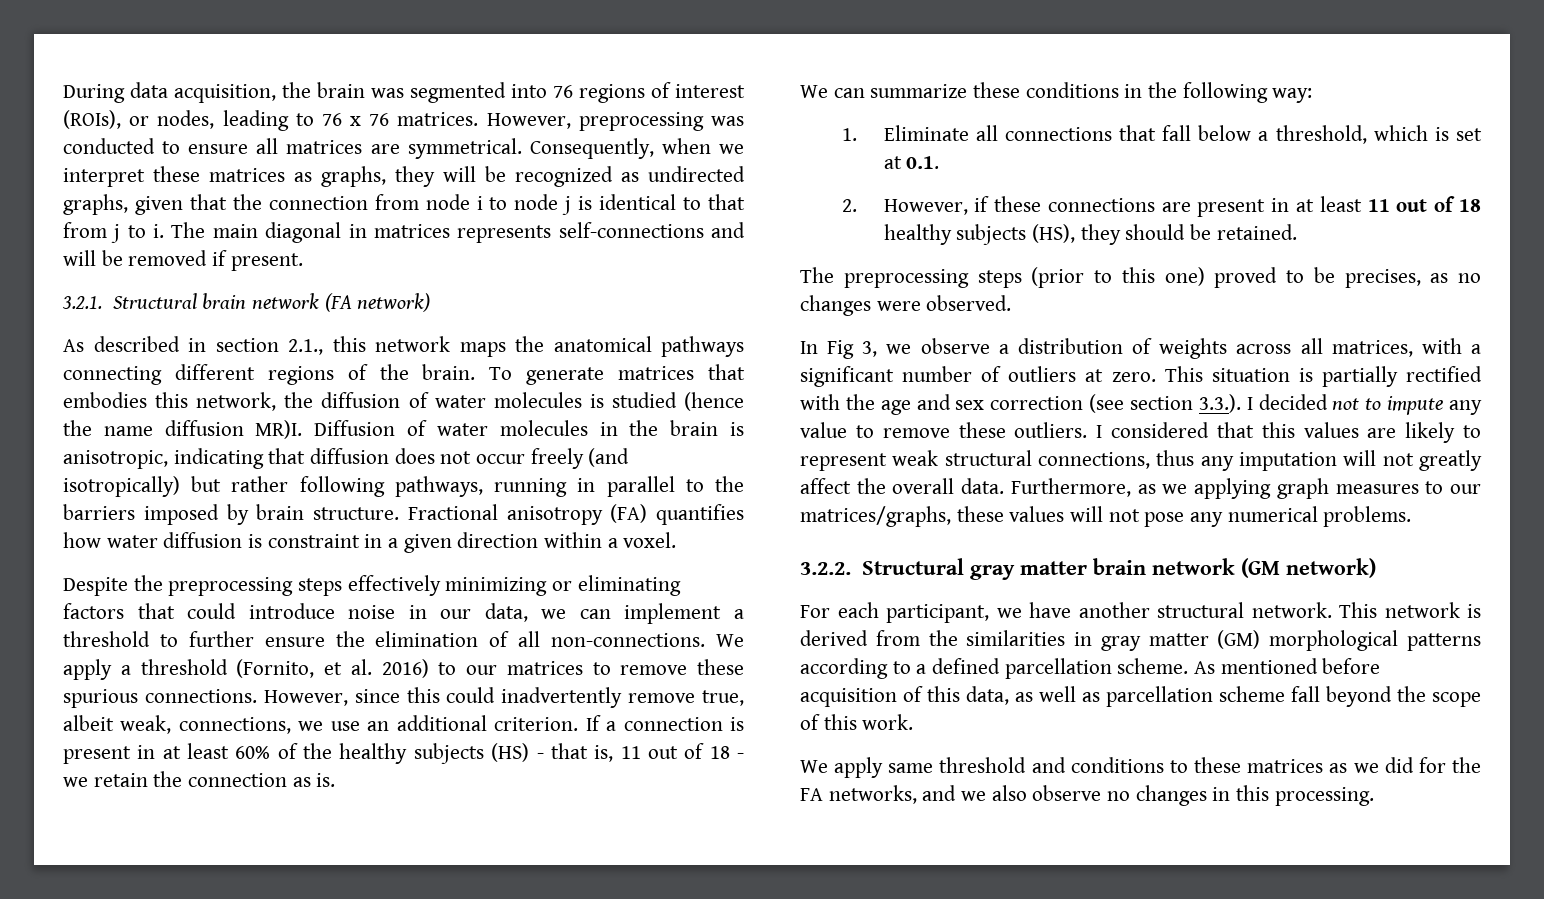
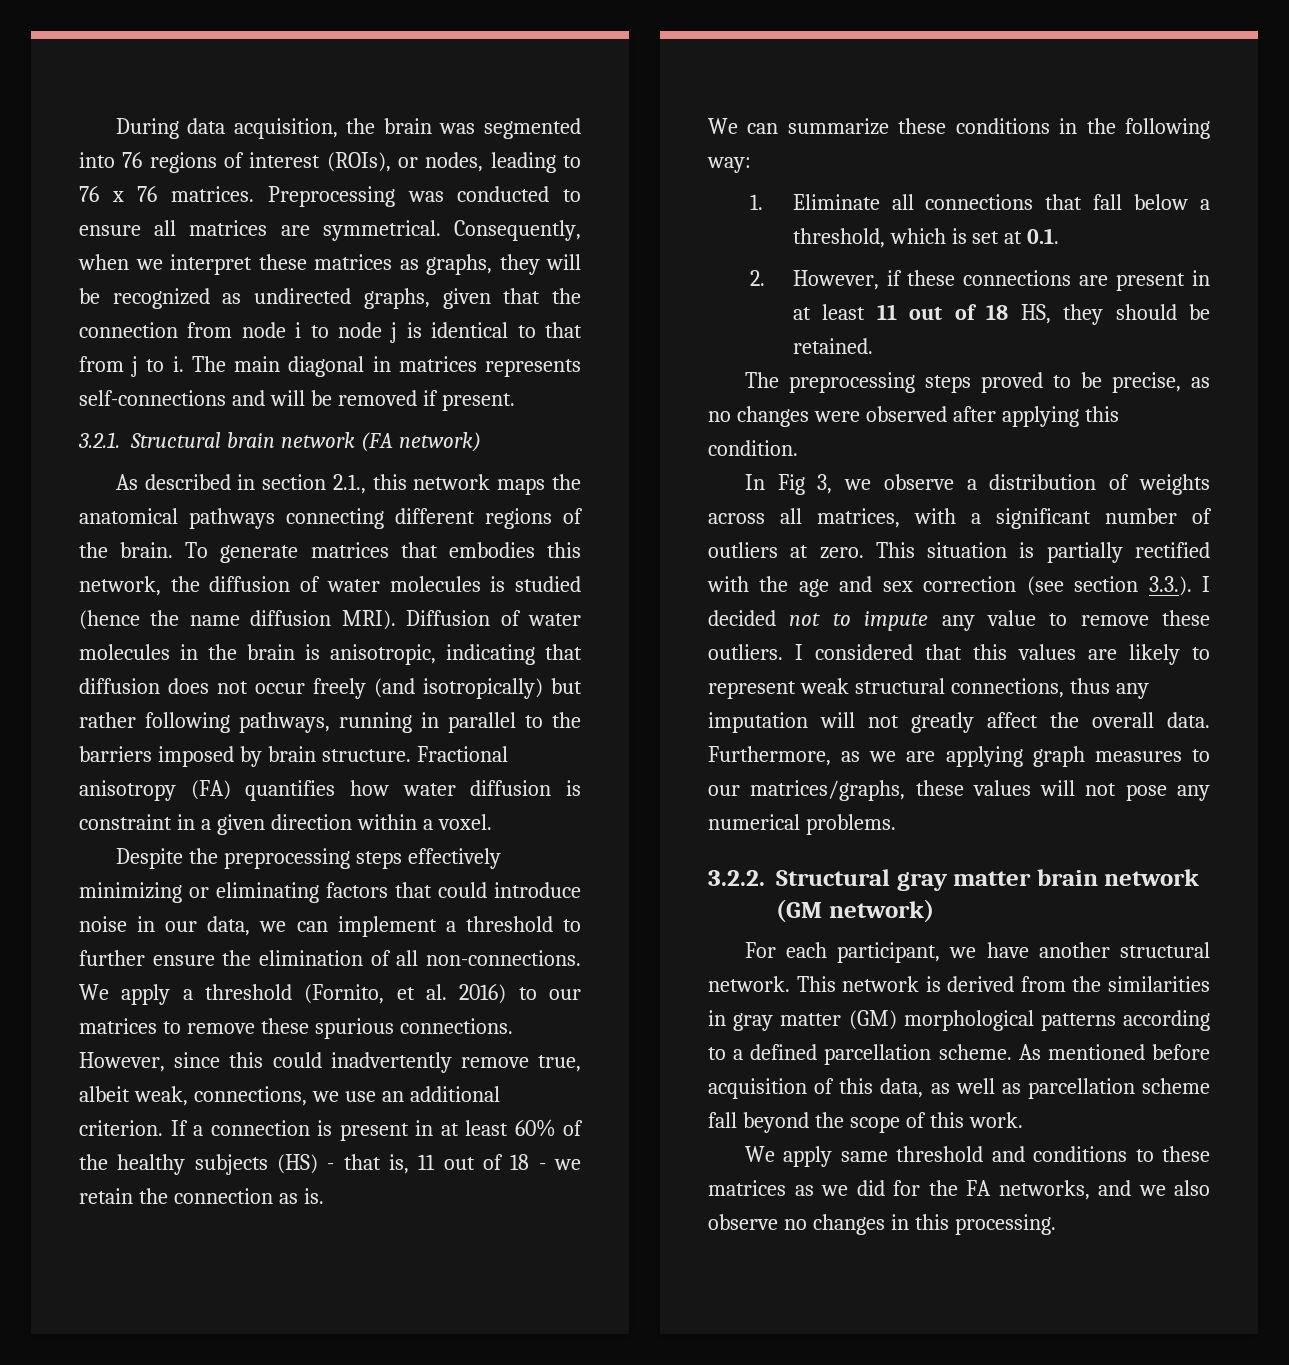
- However, preprocessing was conducted to ensure all matrices are symmetrical.
+ Preprocessing was conducted to ensure all matrices are symmetrical.
- To generate matrices that embodies this network, the diffusion of water molecules is studied (hence the name diffusion MR)I.
+ To generate matrices that embodies this network, the diffusion of water molecules is studied (hence the name diffusion MRI).
- 2. However, if these connections are present in at least 11 out of 18 healthy subjects (HS), they should be retained.
+ 2. However, if these connections are present in at least 11 out of 18 HS, they should be retained.
- The preprocessing steps (prior to this one) proved to be precises, as no changes were observed.
+ The preprocessing steps proved to be precise, as no changes were observed after applying this condition.
- Furthermore, as we applying graph measures to our matrices/graphs, these values will not pose any numerical problems.
+ Furthermore, as we are applying graph measures to our matrices/graphs, these values will not pose any numerical problems.

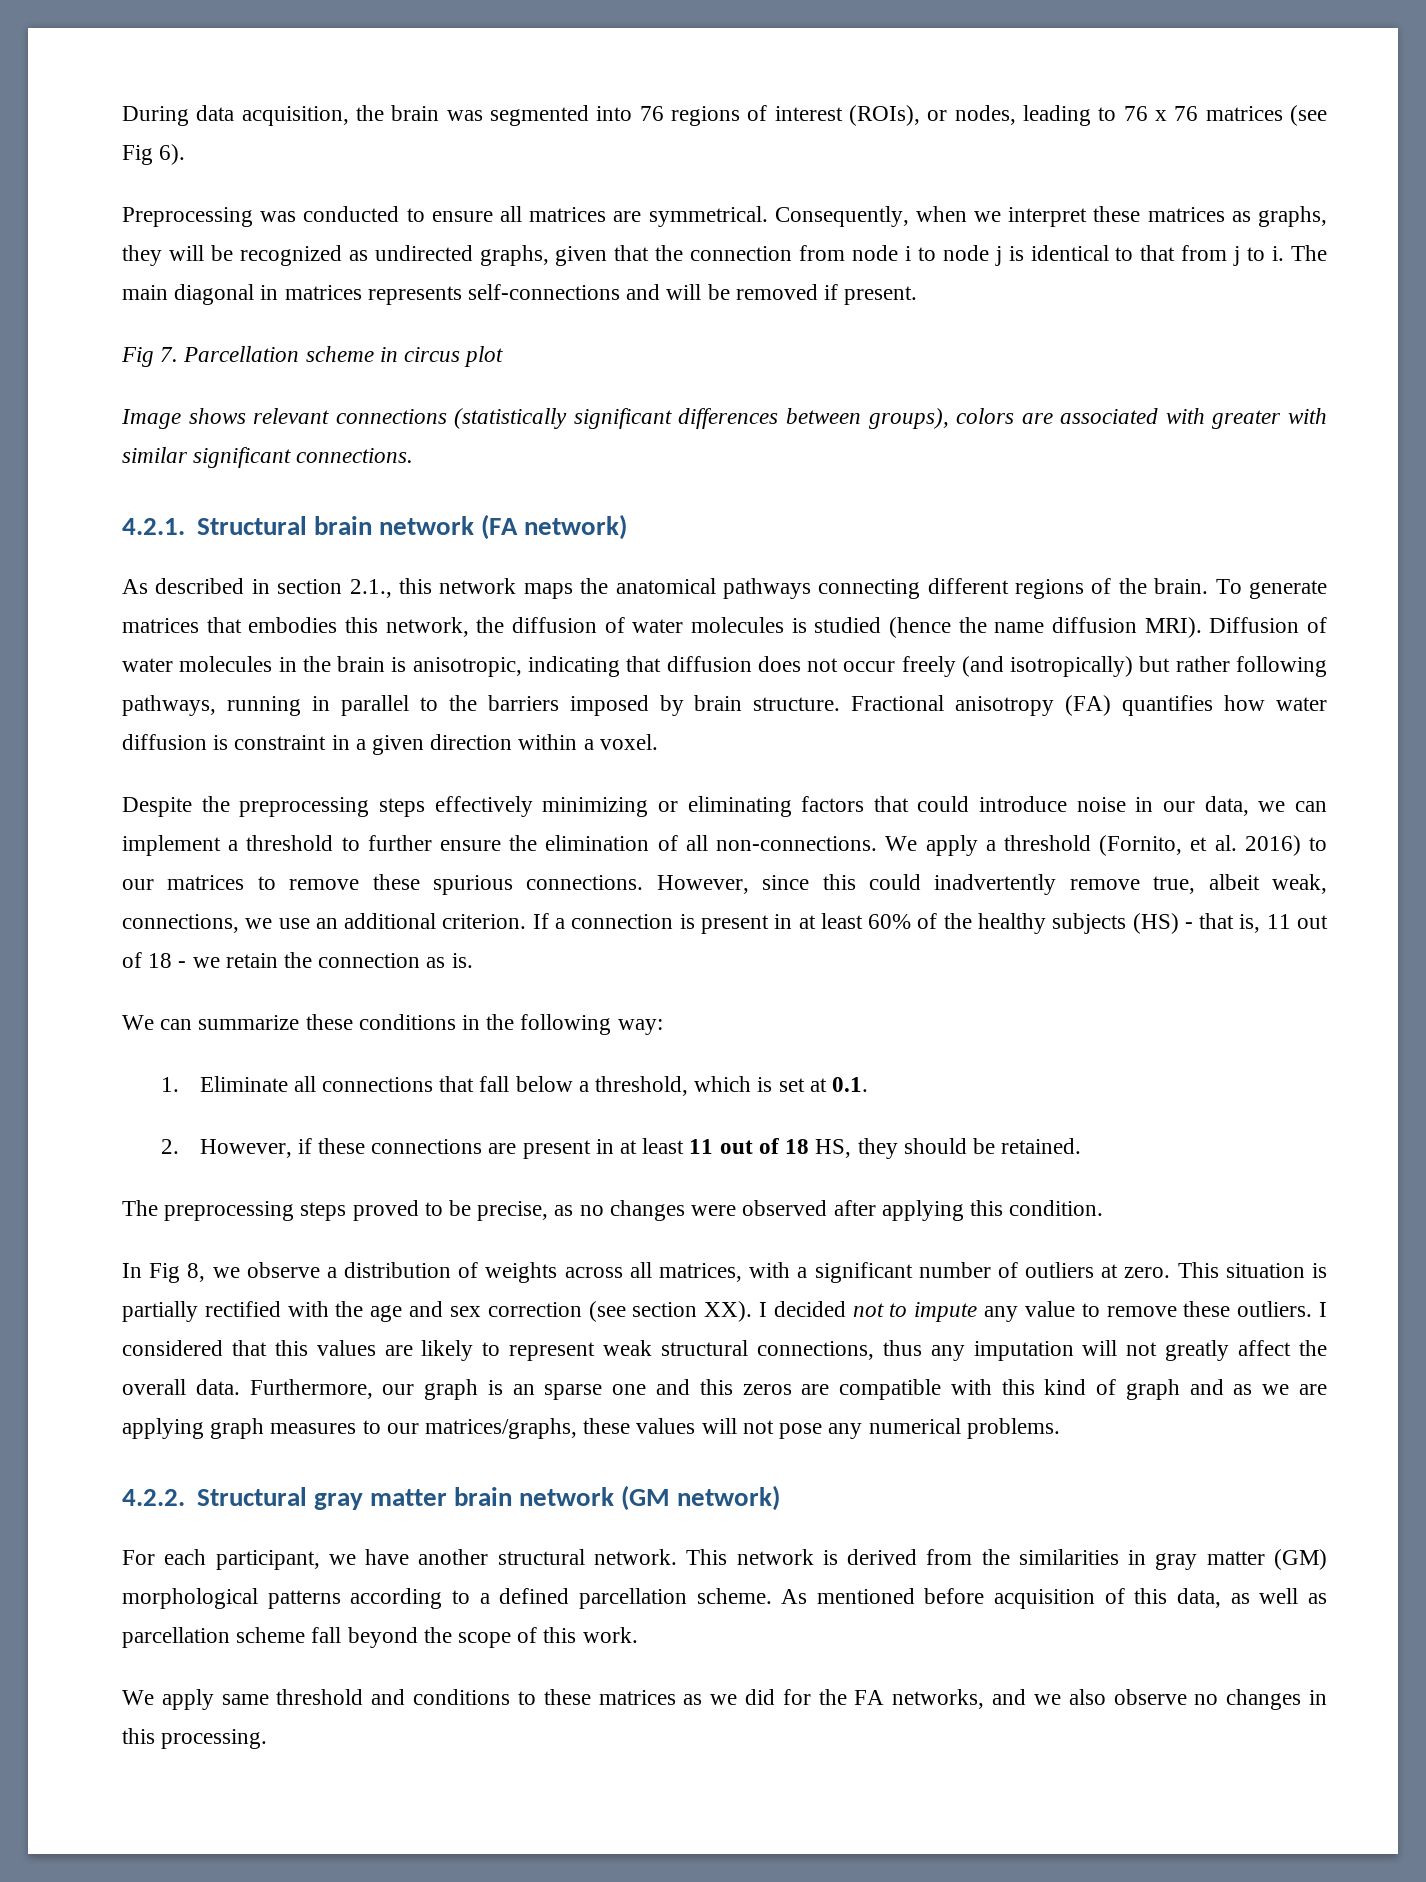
- During data acquisition, the brain was segmented into 76 regions of interest (ROIs), or nodes, leading to 76 x 76 matrices. Preprocessing was conducted to ensure all matrices are symmetrical.
+ During data acquisition, the brain was segmented into 76 regions of interest (ROIs), or nodes, leading to 76 x 76 matrices (see Fig 6).
+ Preprocessing was conducted to ensure all matrices are symmetrical.
- 3.2.1. Structural brain network (FA network)
+ Fig 7. Parcellation scheme in circus plot
+ Image shows relevant connections (statistically significant differences between groups), colors are associated with greater with similar significant connections.
+ 4.2.1. Structural brain network (FA network)
- In Fig 3, we observe a distribution of weights across all matrices, with a significant number of outliers at zero.
+ In Fig 8, we observe a distribution of weights across all matrices, with a significant number of outliers at zero.
- This situation is partially rectified with the age and sex correction (see section 3.3.). I decided not to impute any value to remove these outliers.
+ This situation is partially rectified with the age and sex correction (see section XX). I decided not to impute any value to remove these outliers.
- Furthermore, as we are applying graph measures to our matrices/graphs, these values will not pose any numerical problems.
+ Furthermore, our graph is an sparse one and this zeros are compatible with this kind of graph and as we are applying graph measures to our matrices/graphs, these values will not pose any numerical problems.
- 3.2.2. Structural gray matter brain network (GM network)
+ 4.2.2. Structural gray matter brain network (GM network)

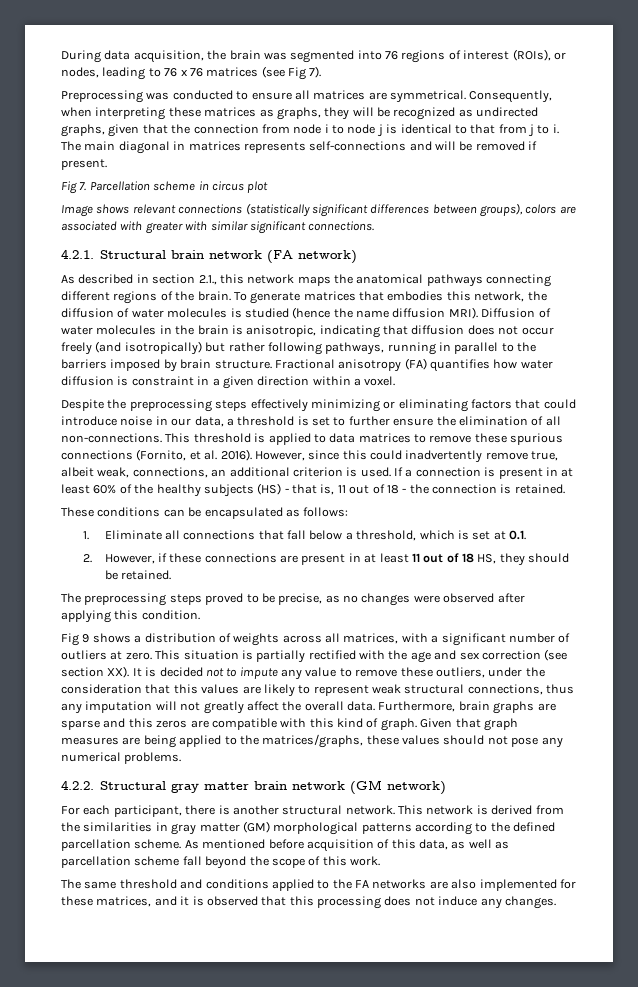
- During data acquisition, the brain was segmented into 76 regions of interest (ROIs), or nodes, leading to 76 x 76 matrices (see Fig 6).
+ During data acquisition, the brain was segmented into 76 regions of interest (ROIs), or nodes, leading to 76 x 76 matrices (see Fig 7).
- Consequently, when we interpret these matrices as graphs, they will be recognized as undirected graphs, given that the connection from node i to node j is identical to that from j to i.
+ Consequently, when interpreting these matrices as graphs, they will be recognized as undirected graphs, given that the connection from node i to node j is identical to that from j to i.
- Despite the preprocessing steps effectively minimizing or eliminating factors that could introduce noise in our data, we can implement a threshold to further ensure the elimination of all non-connections.
+ Despite the preprocessing steps effectively minimizing or eliminating factors that could introduce noise in our data, a threshold is set to further ensure the elimination of all non-connections.
- We apply a threshold (Fornito, et al. 2016) to our matrices to remove these spurious connections.
+ This threshold is applied to data matrices to remove these spurious connections (Fornito, et al. 2016).
- However, since this could inadvertently remove true, albeit weak, connections, we use an additional criterion.
+ However, since this could inadvertently remove true, albeit weak, connections, an additional criterion is used.
- If a connection is present in at least 60% of the healthy subjects (HS) - that is, 11 out of 18 - we retain the connection as is.
- We can summarize these conditions in the following way:
+ If a connection is present in at least 60% of the healthy subjects (HS) - that is, 11 out of 18 - the connection is retained.
+ These conditions can be encapsulated as follows:
- In Fig 8, we observe a distribution of weights across all matrices, with a significant number of outliers at zero.
+ Fig 9 shows a distribution of weights across all matrices, with a significant number of outliers at zero.
- This situation is partially rectified with the age and sex correction (see section XX). I decided not to impute any value to remove these outliers. I considered that this values are likely to represent weak structural connections, thus any imputation will not greatly affect the overall data.
+ This situation is partially rectified with the age and sex correction (see section XX). It is decided not to impute any value to remove these outliers, under the consideration that this values are likely to represent weak structural connections, thus any imputation will not greatly affect the overall data.
- Furthermore, our graph is an sparse one and this zeros are compatible with this kind of graph and as we are applying graph measures to our matrices/graphs, these values will not pose any numerical problems.
+ Furthermore, brain graphs are sparse and this zeros are compatible with this kind of graph. Given that graph measures are being applied to the matrices/graphs, these values should not pose any numerical problems.
- For each participant, we have another structural network.
+ For each participant, there is another structural network.
- This network is derived from the similarities in gray matter (GM) morphological patterns according to a defined parcellation scheme.
+ This network is derived from the similarities in gray matter (GM) morphological patterns according to the defined parcellation scheme.
- We apply same threshold and conditions to these matrices as we did for the FA networks, and we also observe no changes in this processing.
+ The same threshold and conditions applied to the FA networks are also implemented for these matrices, and it is observed that this processing does not induce any changes.

